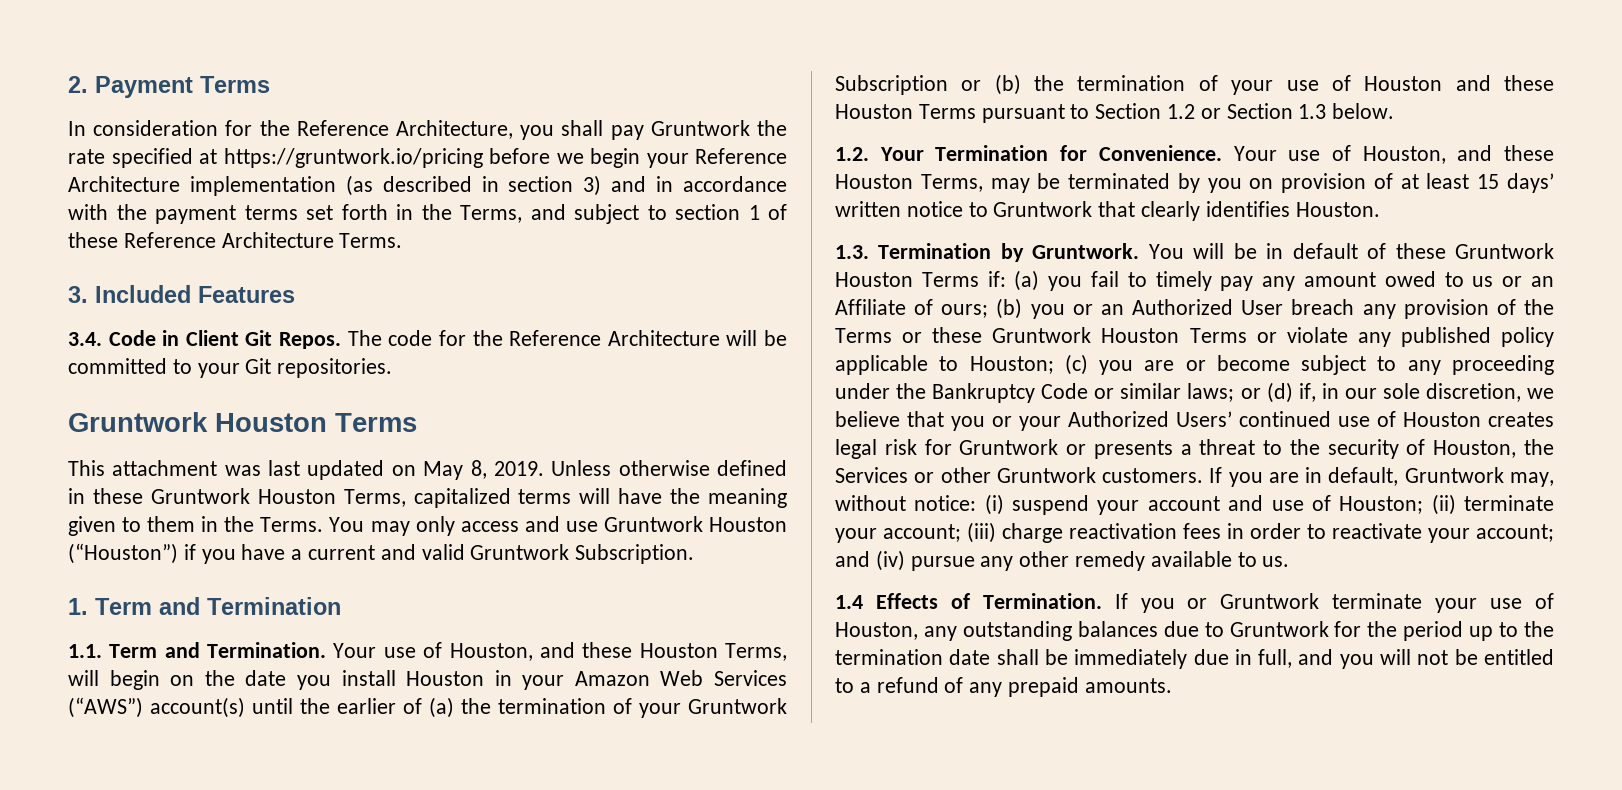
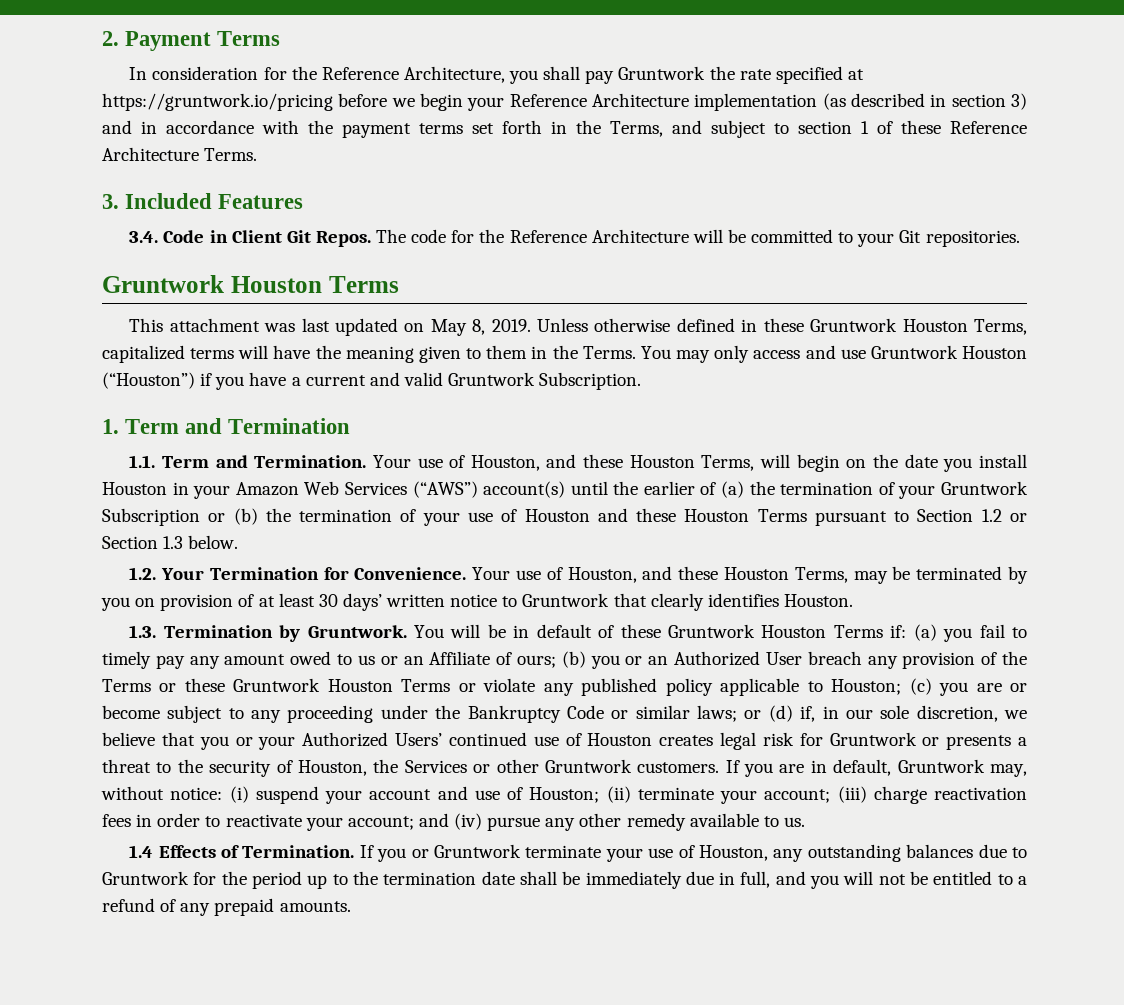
- Your use of Houston, and these Houston Terms, may be terminated by you on provision of at least 15 days’ written notice to Gruntwork that clearly identifies Houston.
+ Your use of Houston, and these Houston Terms, may be terminated by you on provision of at least 30 days’ written notice to Gruntwork that clearly identifies Houston.

